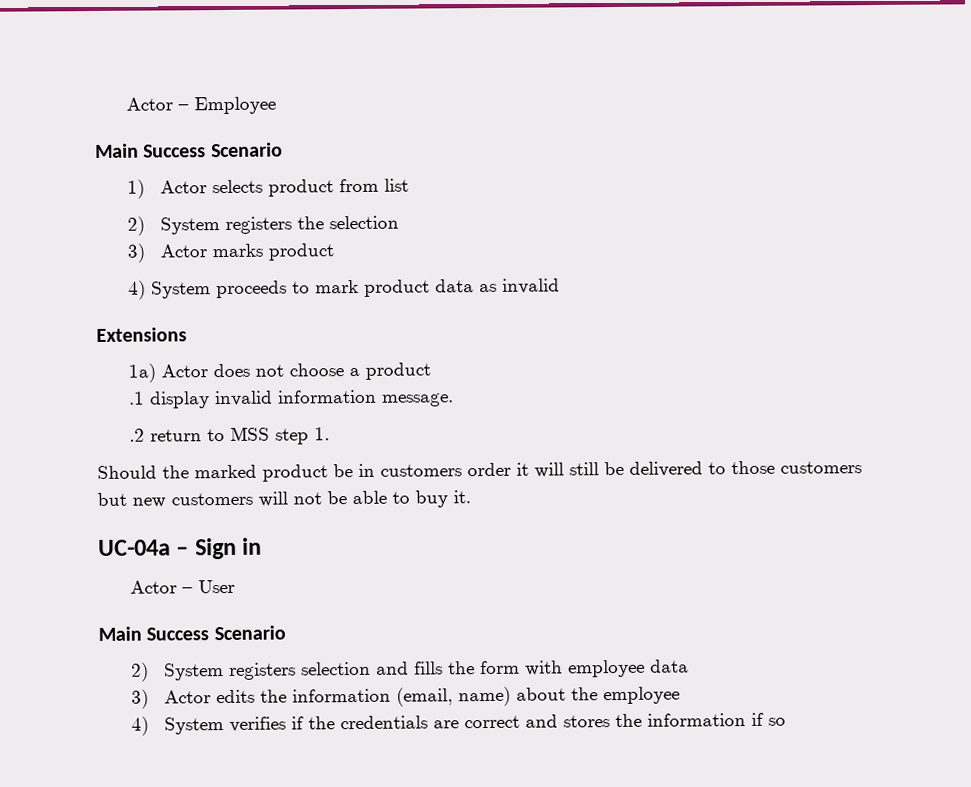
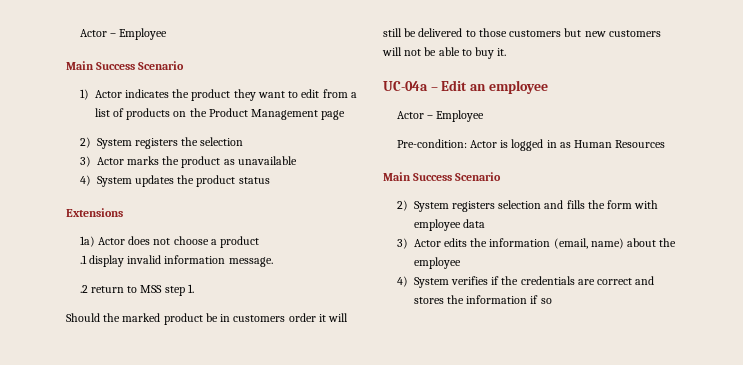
- 1) Actor selects product from list
+ 1) Actor indicates the product they want to edit from a list of products on the Product Management page
- 3) Actor marks product
- 4) System proceeds to mark product data as invalid
+ 3) Actor marks the product as unavailable
+ 4) System updates the product status
- UC-04a – Sign in
- Actor – User
+ UC-04a – Edit an employee
+ Actor – Employee
+ Pre-condition: Actor is logged in as Human Resources

